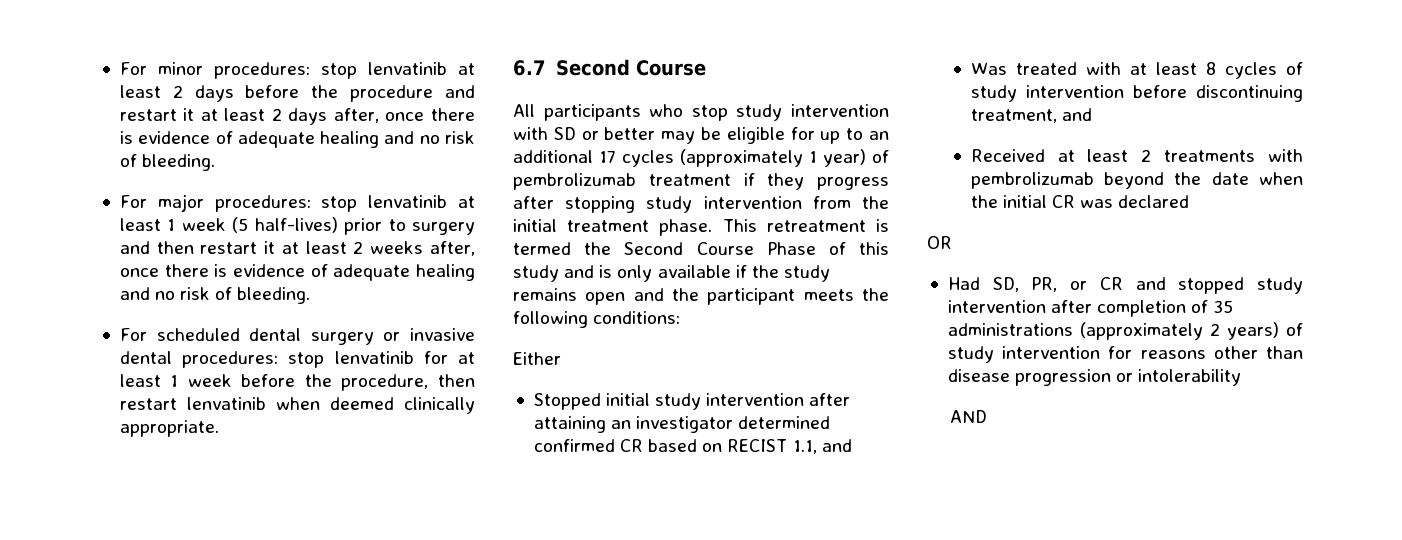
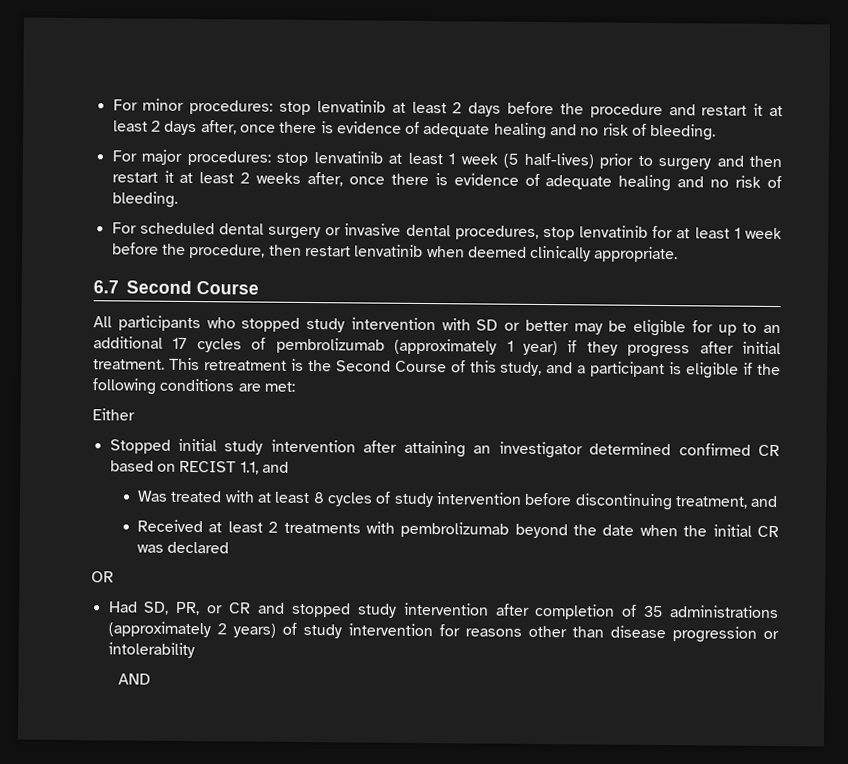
- For scheduled dental surgery or invasive dental procedures: stop lenvatinib for at least 1 week before the procedure, then restart lenvatinib when deemed clinically appropriate.
+ For scheduled dental surgery or invasive dental procedures, stop lenvatinib for at least 1 week before the procedure, then restart lenvatinib when deemed clinically appropriate.
- All participants who stop study intervention with SD or better may be eligible for up to an additional 17 cycles (approximately 1 year) of pembrolizumab treatment if they progress after stopping study intervention from the initial treatment phase.
+ All participants who stopped study intervention with SD or better may be eligible for up to an additional 17 cycles of pembrolizumab (approximately 1 year) if they progress after initial treatment.
- This retreatment is termed the Second Course Phase of this study and is only available if the study remains open and the participant meets the following conditions:
+ This retreatment is the Second Course of this study, and a participant is eligible if the following conditions are met:

